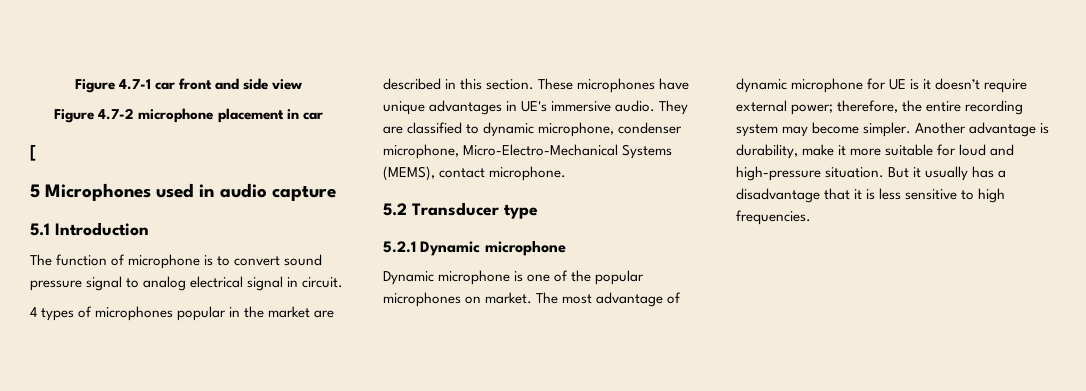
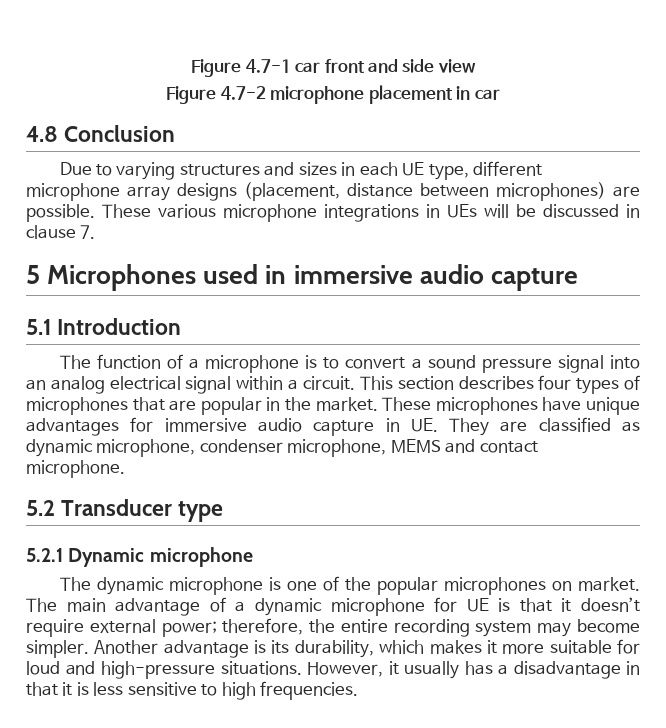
- [
+ 4.8 Conclusion
+ Due to varying structures and sizes in each UE type, different microphone array designs (placement, distance between microphones) are possible. These various microphone integrations in UEs will be discussed in clause 7.
- 5 Microphones used in audio capture
+ 5 Microphones used in immersive audio capture
- The function of microphone is to convert sound pressure signal to analog electrical signal in circuit.
- 4 types of microphones popular in the market are described in this section.
+ The function of a microphone is to convert a sound pressure signal into an analog electrical signal within a circuit. This section describes four types of microphones that are popular in the market.
- These microphones have unique advantages in UE's immersive audio. They are classified to dynamic microphone, condenser microphone, Micro-Electro-Mechanical Systems (MEMS), contact microphone.
+ These microphones have unique advantages for immersive audio capture in UE. They are classified as dynamic microphone, condenser microphone, MEMS and contact microphone.
- Dynamic microphone is one of the popular microphones on market.
+ The dynamic microphone is one of the popular microphones on market.
- The most advantage of dynamic microphone for UE is it doesn’t require external power; therefore, the entire recording system may become simpler.
+ The main advantage of a dynamic microphone for UE is that it doesn’t require external power; therefore, the entire recording system may become simpler.
- Another advantage is durability, make it more suitable for loud and high-pressure situation. But it usually has a disadvantage that it is less sensitive to high frequencies.
+ Another advantage is its durability, which makes it more suitable for loud and high-pressure situations. However, it usually has a disadvantage in that it is less sensitive to high frequencies.

